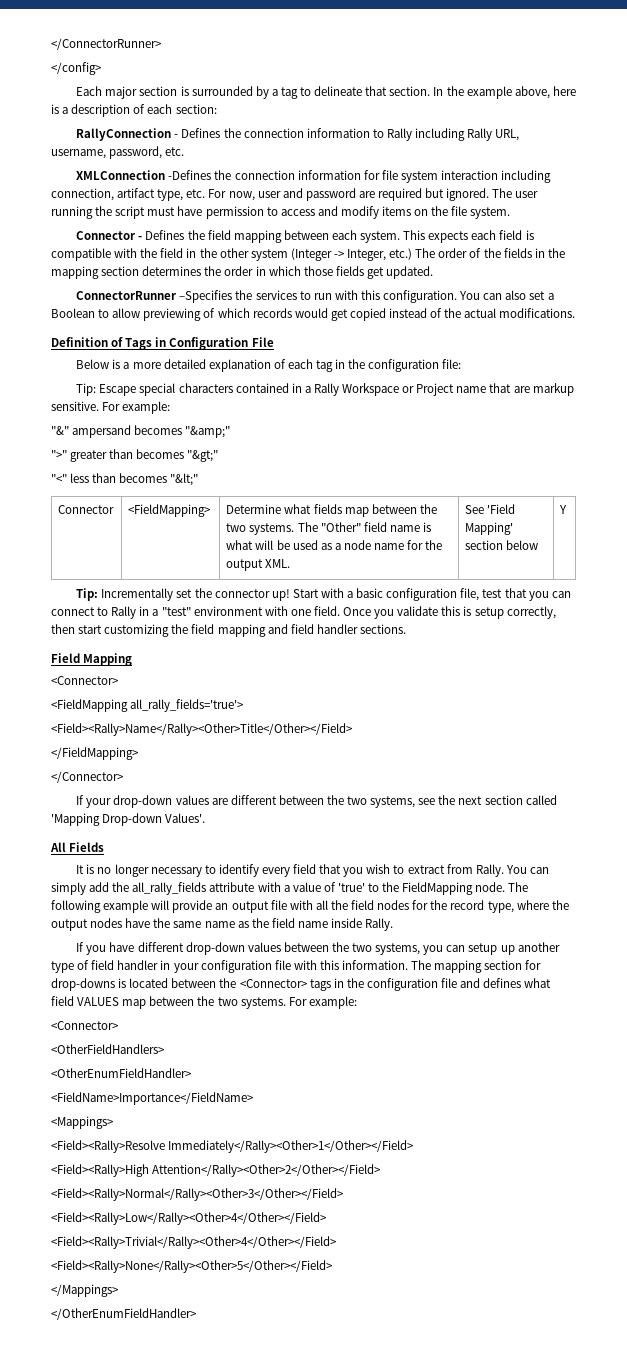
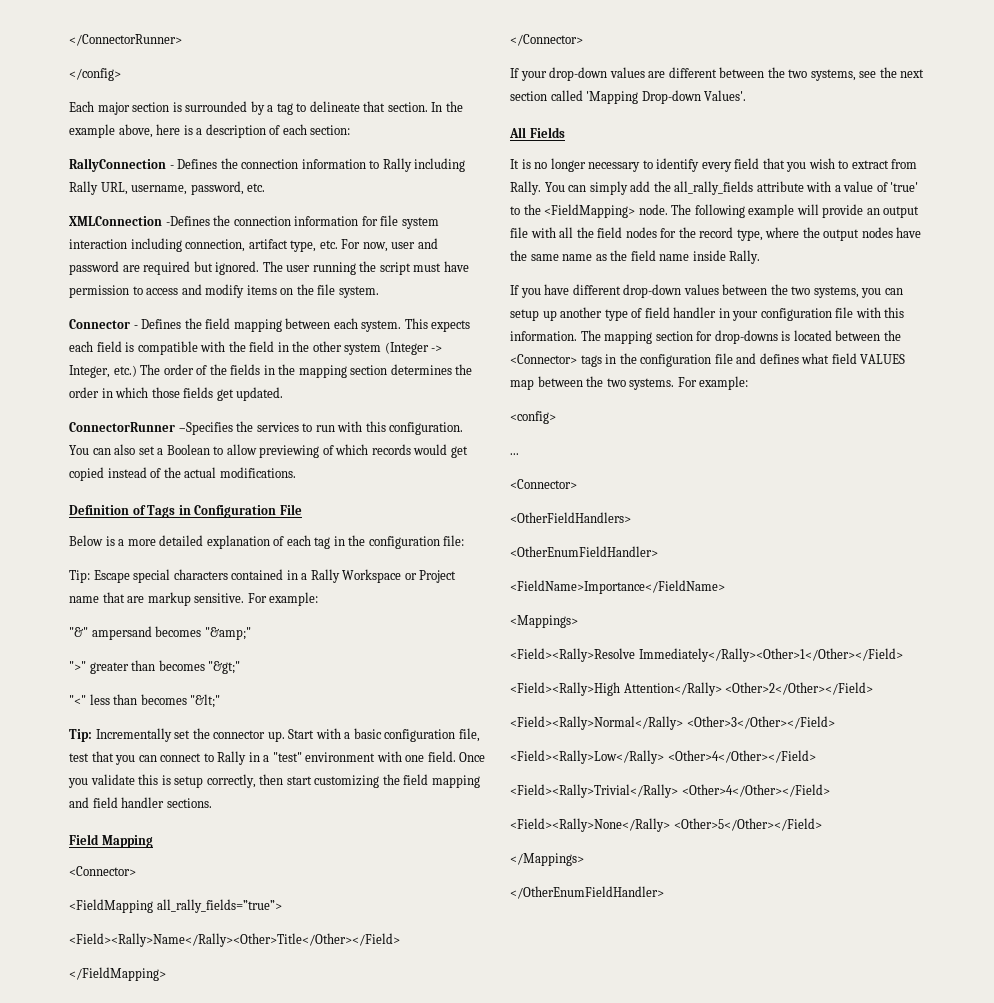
- Connector | <FieldMapping> | Determine what fields map between the two systems. The "Other" field name is what will be used as a node name for the output XML. | See 'Field Mapping' section below | Y
- Tip: Incrementally set the connector up!
+ Tip: Incrementally set the connector up.
- <FieldMapping all_rally_fields='true'>
+ <FieldMapping all_rally_fields=”true”>
- You can simply add the all_rally_fields attribute with a value of 'true' to the FieldMapping node.
+ You can simply add the all_rally_fields attribute with a value of 'true' to the <FieldMapping> node.
+ <config>
+ ...
- <Field><Rally>High Attention</Rally><Other>2</Other></Field>
- <Field><Rally>Normal</Rally><Other>3</Other></Field>
- <Field><Rally>Low</Rally><Other>4</Other></Field>
- <Field><Rally>Trivial</Rally><Other>4</Other></Field>
- <Field><Rally>None</Rally><Other>5</Other></Field>
+ <Field><Rally>High Attention</Rally> <Other>2</Other></Field>
+ <Field><Rally>Normal</Rally> <Other>3</Other></Field>
+ <Field><Rally>Low</Rally> <Other>4</Other></Field>
+ <Field><Rally>Trivial</Rally> <Other>4</Other></Field>
+ <Field><Rally>None</Rally> <Other>5</Other></Field>

